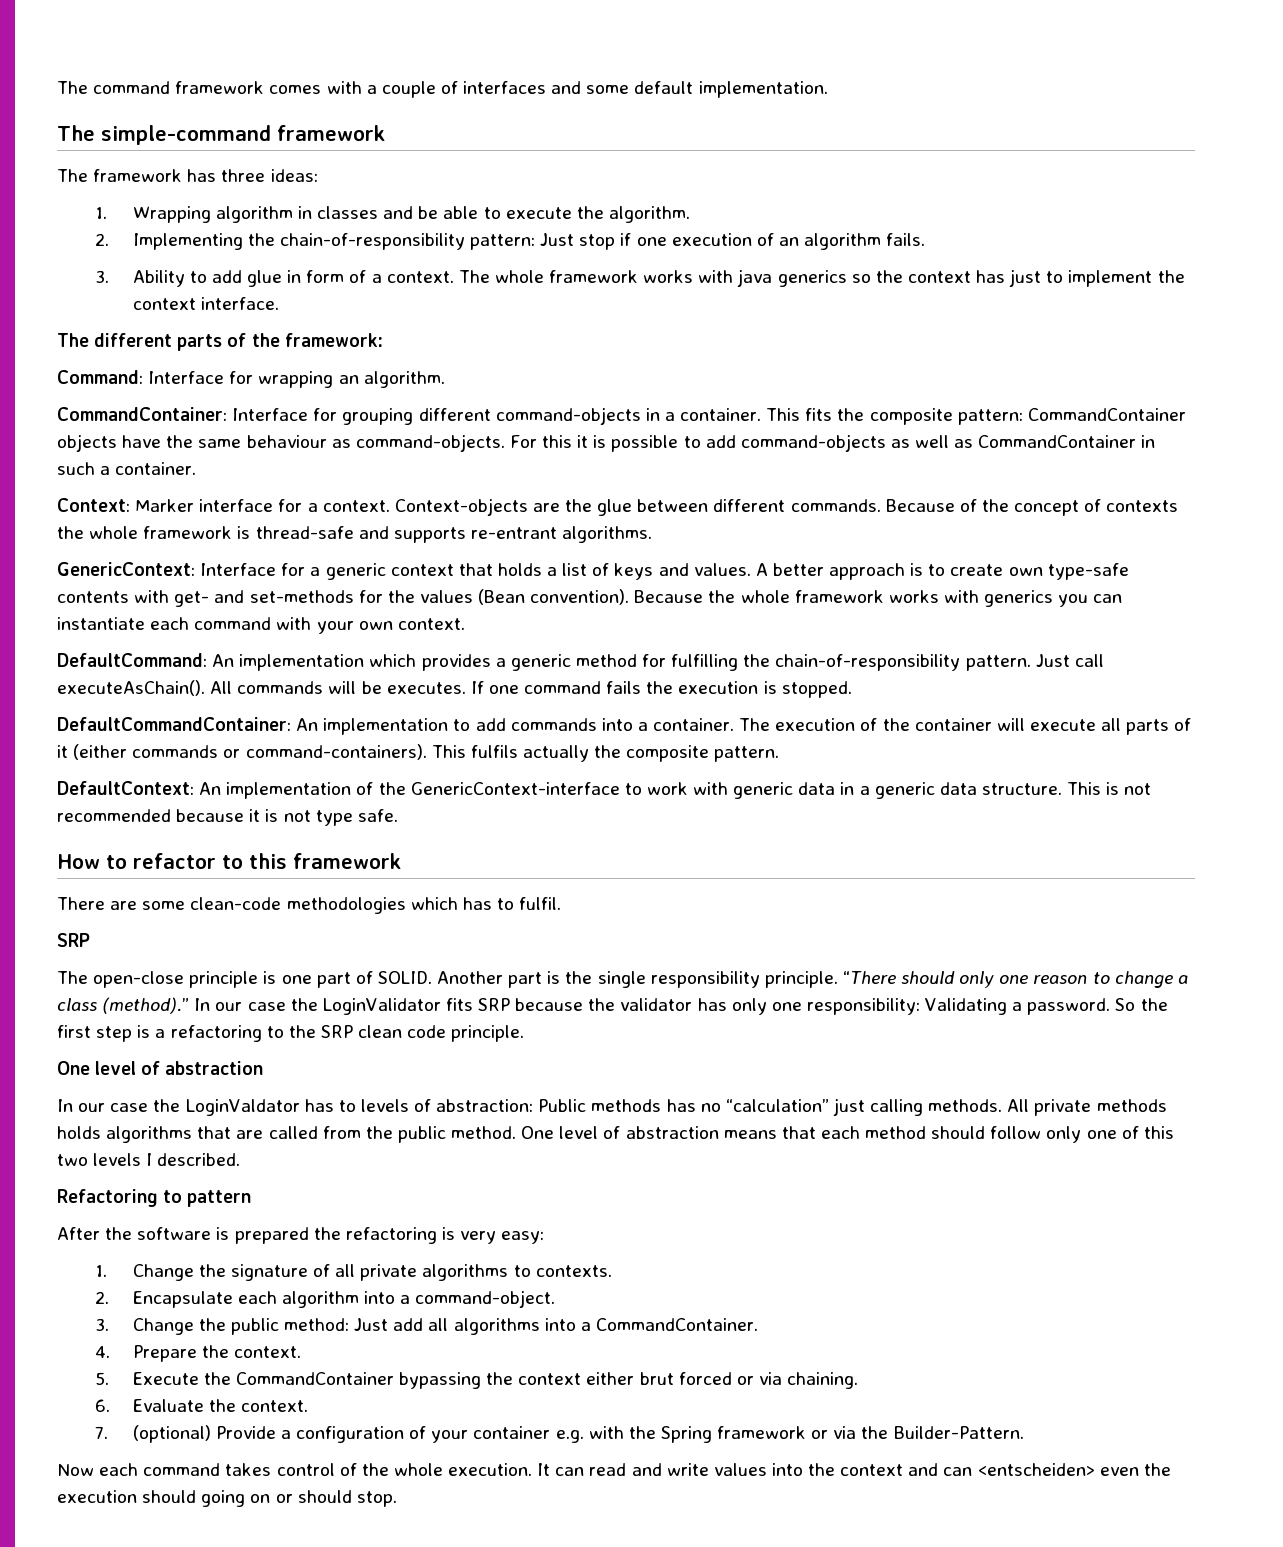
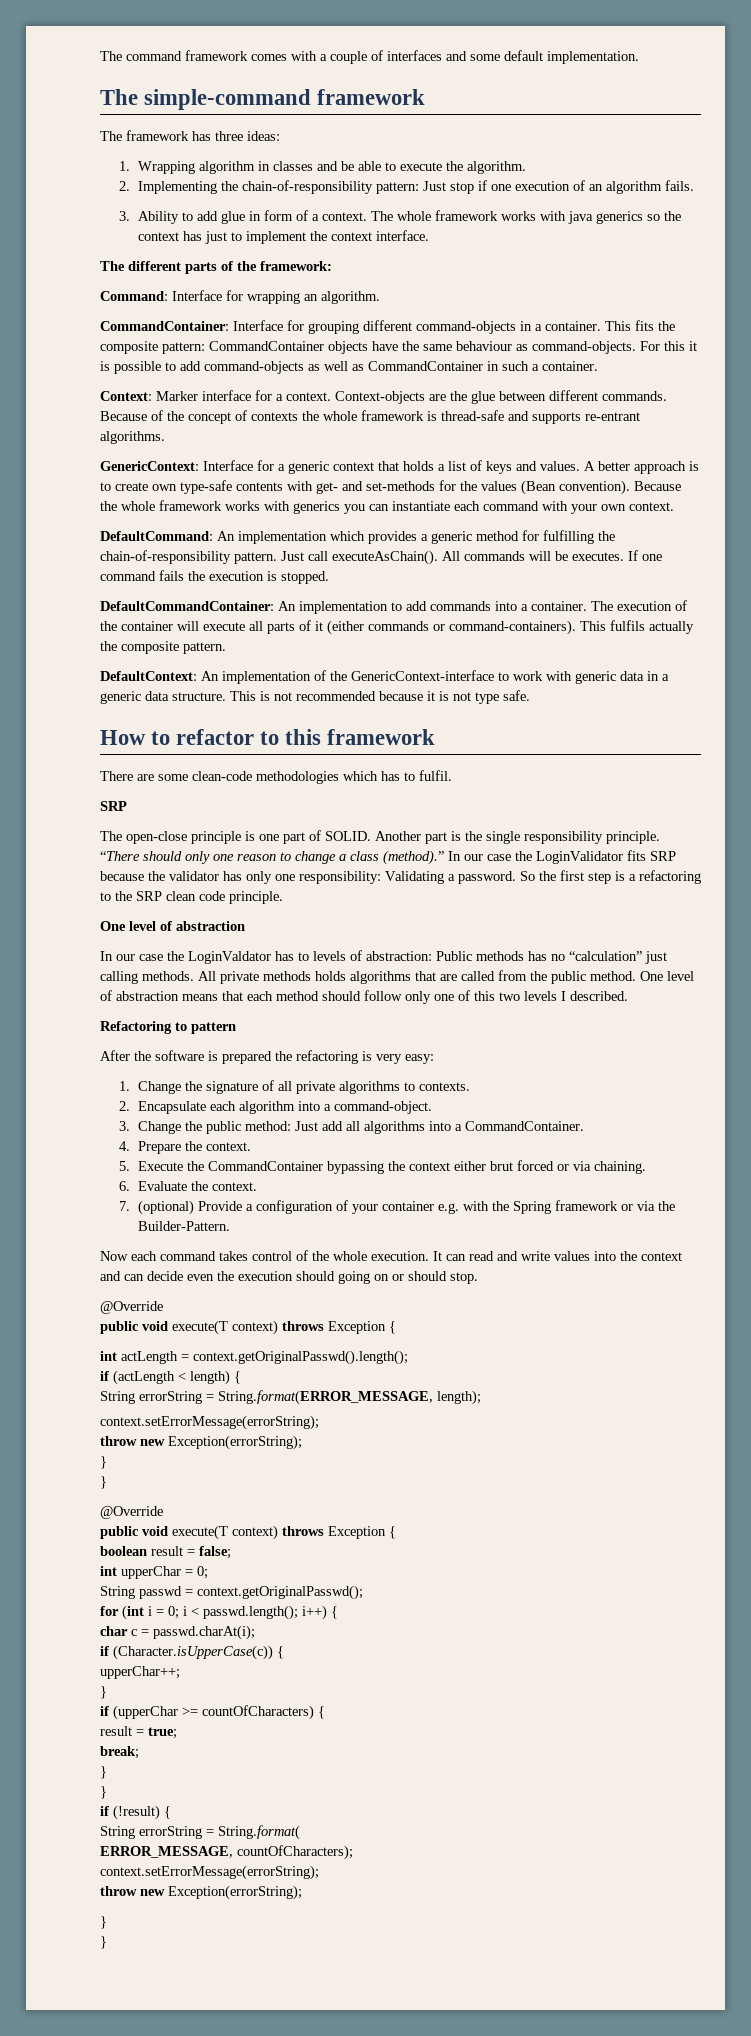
- It can read and write values into the context and can <entscheiden> even the execution should going on or should stop.
+ It can read and write values into the context and can decide even the execution should going on or should stop.
+ @Override
+ public void execute(T context) throws Exception {
+ int actLength = context.getOriginalPasswd().length();
+ if (actLength < length) {
+ String errorString = String.format(ERROR_MESSAGE, length);
+ context.setErrorMessage(errorString);
+ throw new Exception(errorString);
+ }
+ }
+ @Override
+ public void execute(T context) throws Exception {
+ boolean result = false;
+ int upperChar = 0;
+ String passwd = context.getOriginalPasswd();
+ for (int i = 0; i < passwd.length(); i++) {
+ char c = passwd.charAt(i);
+ if (Character.isUpperCase(c)) {
+ upperChar++;
+ }
+ if (upperChar >= countOfCharacters) {
+ result = true;
+ break;
+ }
+ }
+ if (!result) {
+ String errorString = String.format(
+ ERROR_MESSAGE, countOfCharacters);
+ context.setErrorMessage(errorString);
+ throw new Exception(errorString);
+ }
+ }

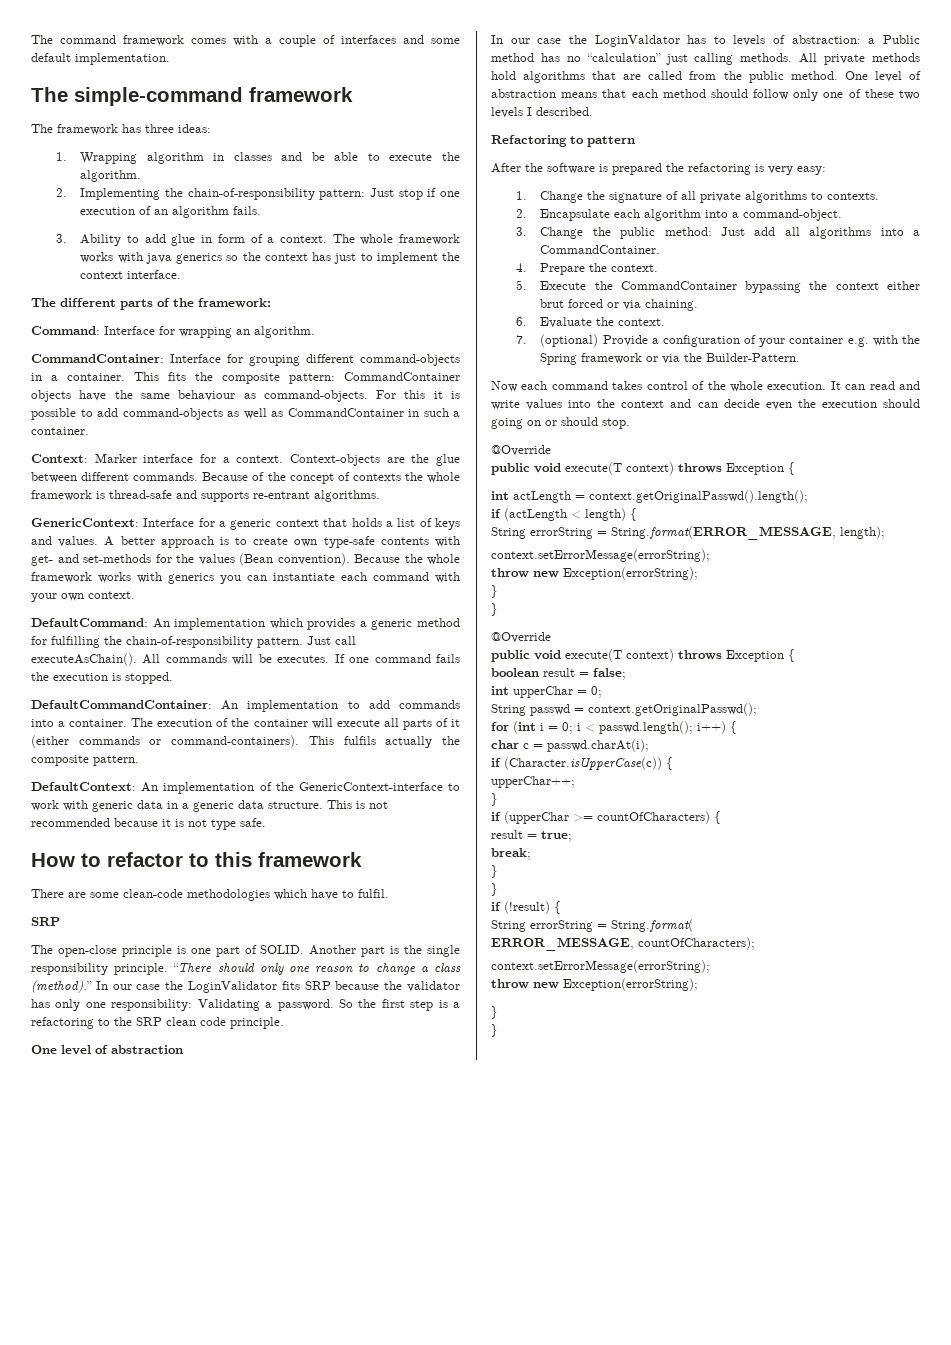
- There are some clean-code methodologies which has to fulfil.
+ There are some clean-code methodologies which have to fulfil.
- In our case the LoginValdator has to levels of abstraction: Public methods has no “calculation” just calling methods.
+ In our case the LoginValdator has to levels of abstraction: a Public method has no “calculation” just calling methods.
- All private methods holds algorithms that are called from the public method.
+ All private methods hold algorithms that are called from the public method.
- One level of abstraction means that each method should follow only one of this two levels I described.
+ One level of abstraction means that each method should follow only one of these two levels I described.

